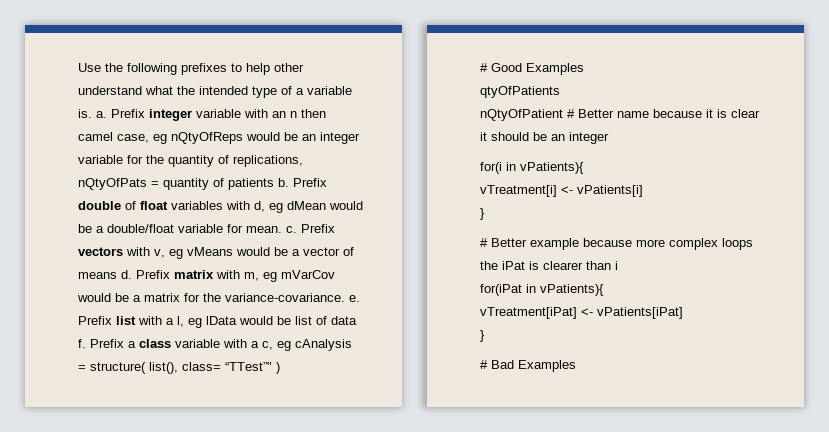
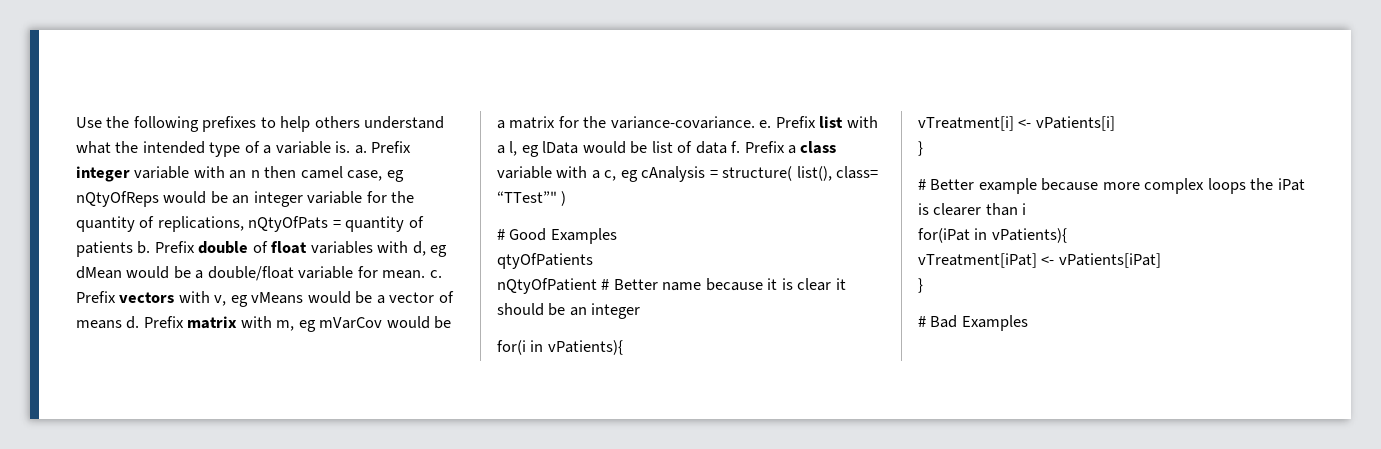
- Use the following prefixes to help other understand what the intended type of a variable is. a.
+ Use the following prefixes to help others understand what the intended type of a variable is. a.

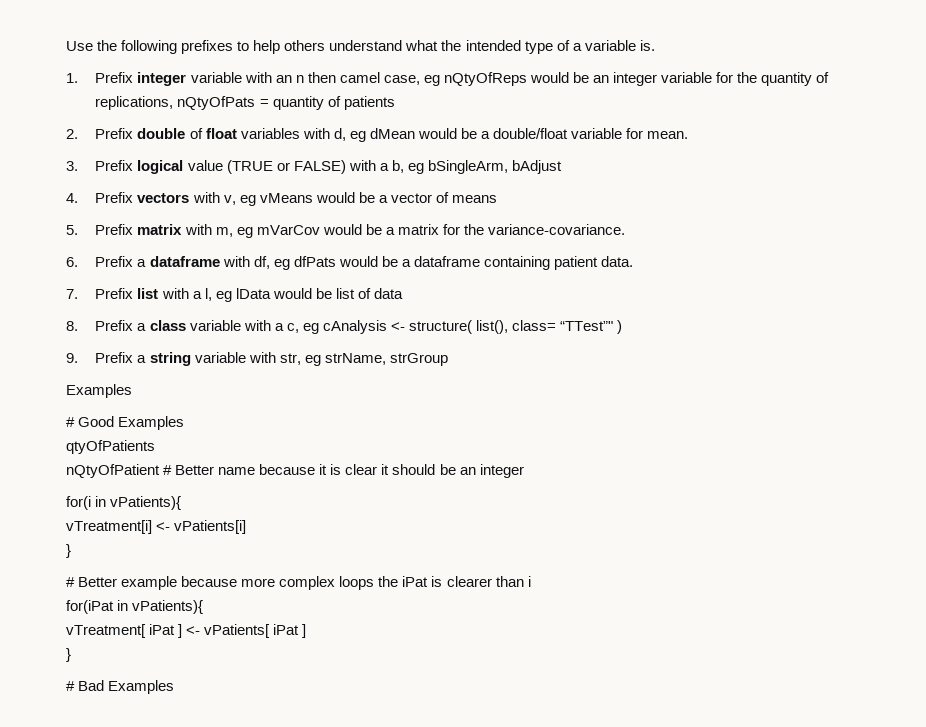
- Use the following prefixes to help others understand what the intended type of a variable is. a. Prefix integer variable with an n then camel case, eg nQtyOfReps would be an integer variable for the quantity of replications, nQtyOfPats = quantity of patients b. Prefix double of float variables with d, eg dMean would be a double/float variable for mean. c. Prefix vectors with v, eg vMeans would be a vector of means d. Prefix matrix with m, eg mVarCov would be a matrix for the variance-covariance. e. Prefix list with a l, eg lData would be list of data f. Prefix a class variable with a c, eg cAnalysis = structure( list(), class= “TTest”" )
+ Use the following prefixes to help others understand what the intended type of a variable is.
+ 1. Prefix integer variable with an n then camel case, eg nQtyOfReps would be an integer variable for the quantity of replications, nQtyOfPats = quantity of patients
+ 2. Prefix double of float variables with d, eg dMean would be a double/float variable for mean.
+ 3. Prefix logical value (TRUE or FALSE) with a b, eg bSingleArm, bAdjust
+ 4. Prefix vectors with v, eg vMeans would be a vector of means
+ 5. Prefix matrix with m, eg mVarCov would be a matrix for the variance-covariance.
+ 6. Prefix a dataframe with df, eg dfPats would be a dataframe containing patient data.
+ 7. Prefix list with a l, eg lData would be list of data
+ 8. Prefix a class variable with a c, eg cAnalysis <- structure( list(), class= “TTest”" )
+ 9. Prefix a string variable with str, eg strName, strGroup
+ Examples
- vTreatment[iPat] <- vPatients[iPat]
+ vTreatment[ iPat ] <- vPatients[ iPat ]

